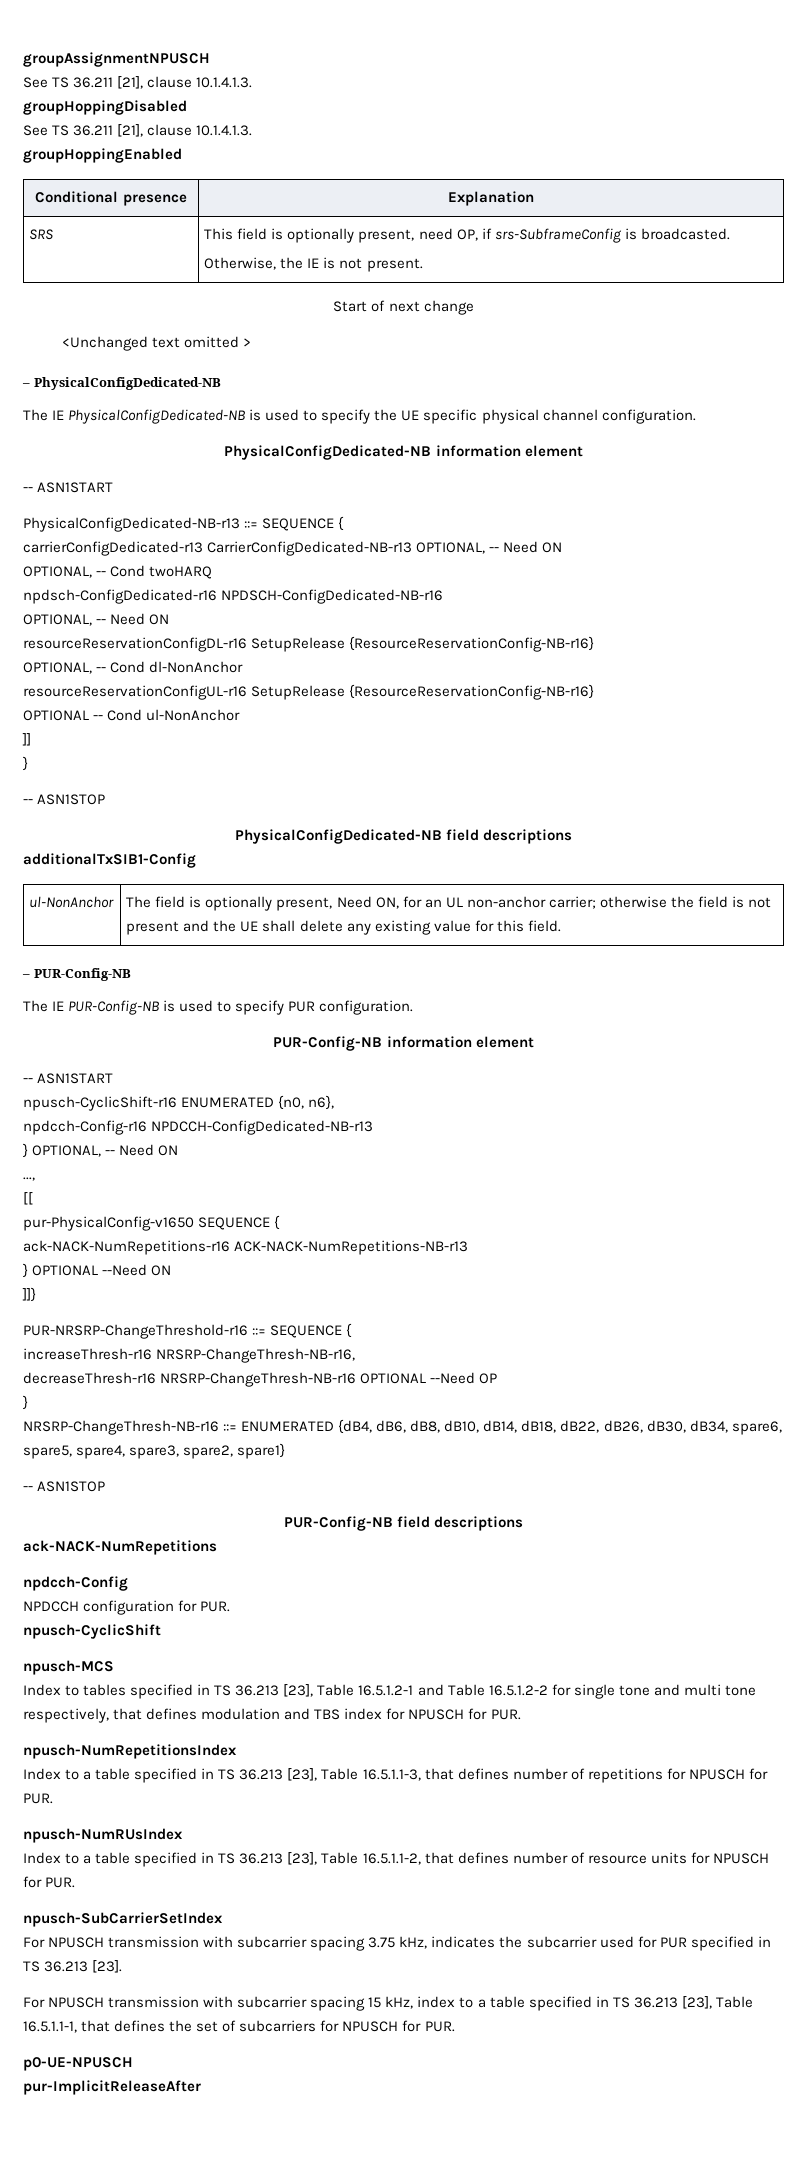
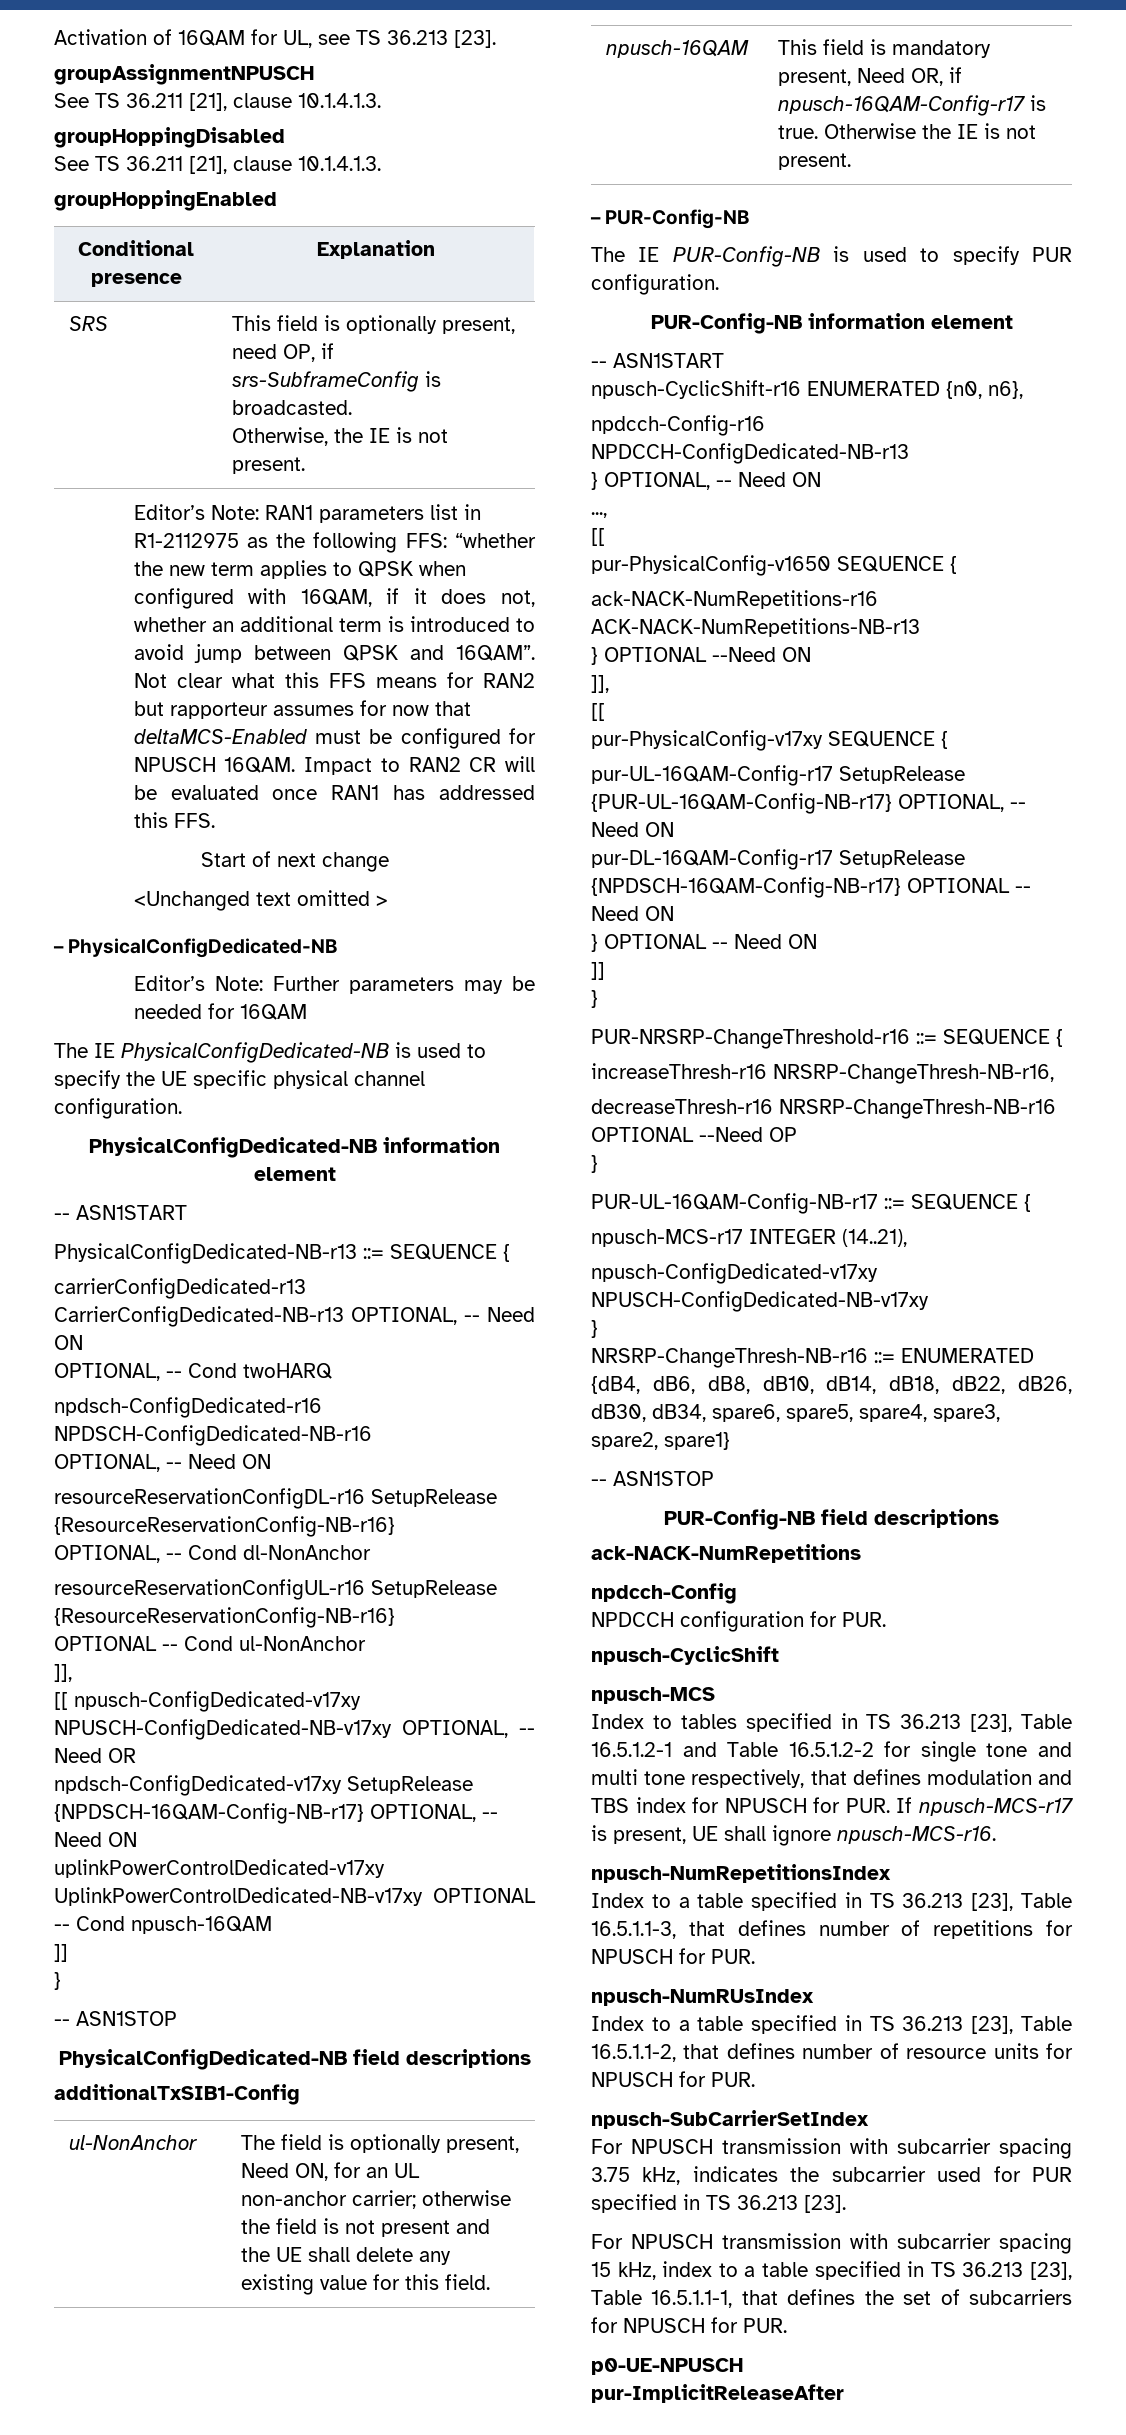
+ Activation of 16QAM for UL, see TS 36.213 [23].
+ Editor’s Note: RAN1 parameters list in R1-2112975 as the following FFS: “whether the new term applies to QPSK when configured with 16QAM, if it does not, whether an additional term is introduced to avoid jump between QPSK and 16QAM”. Not clear what this FFS means for RAN2 but rapporteur assumes for now that deltaMCS-Enabled must be configured for NPUSCH 16QAM. Impact to RAN2 CR will be evaluated once RAN1 has addressed this FFS.
+ Editor’s Note: Further parameters may be needed for 16QAM
  OPTIONAL -- Cond ul-NonAnchor
+ ]],
+ [[ npusch-ConfigDedicated-v17xy NPUSCH-ConfigDedicated-NB-v17xy OPTIONAL, -- Need OR
+ npdsch-ConfigDedicated-v17xy SetupRelease {NPDSCH-16QAM-Config-NB-r17} OPTIONAL, -- Need ON
+ uplinkPowerControlDedicated-v17xy UplinkPowerControlDedicated-NB-v17xy OPTIONAL -- Cond npusch-16QAM
+ npusch-16QAM | This field is mandatory present, Need OR, if npusch-16QAM-Config-r17 is true. Otherwise the IE is not present.
  } OPTIONAL --Need ON
- ]]}
+ ]],
+ [[
+ pur-PhysicalConfig-v17xy SEQUENCE {
+ pur-UL-16QAM-Config-r17 SetupRelease {PUR-UL-16QAM-Config-NB-r17} OPTIONAL, -- Need ON
+ pur-DL-16QAM-Config-r17 SetupRelease {NPDSCH-16QAM-Config-NB-r17} OPTIONAL -- Need ON
+ } OPTIONAL -- Need ON
+ ]]
+ }
+ PUR-UL-16QAM-Config-NB-r17 ::= SEQUENCE {
+ npusch-MCS-r17 INTEGER (14..21),
+ npusch-ConfigDedicated-v17xy NPUSCH-ConfigDedicated-NB-v17xy
+ }
- Index to tables specified in TS 36.213 [23], Table 16.5.1.2-1 and Table 16.5.1.2-2 for single tone and multi tone respectively, that defines modulation and TBS index for NPUSCH for PUR.
+ Index to tables specified in TS 36.213 [23], Table 16.5.1.2-1 and Table 16.5.1.2-2 for single tone and multi tone respectively, that defines modulation and TBS index for NPUSCH for PUR. If npusch-MCS-r17 is present, UE shall ignore npusch-MCS-r16.

